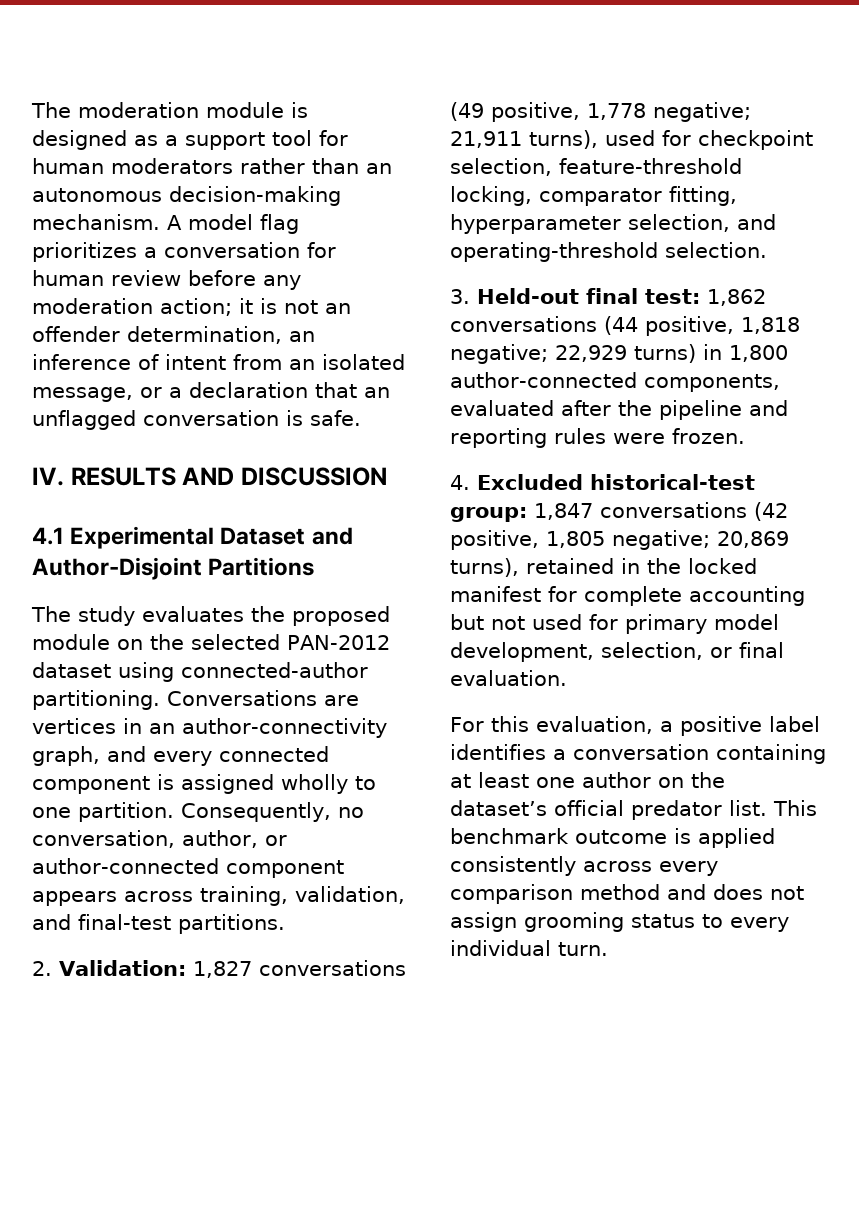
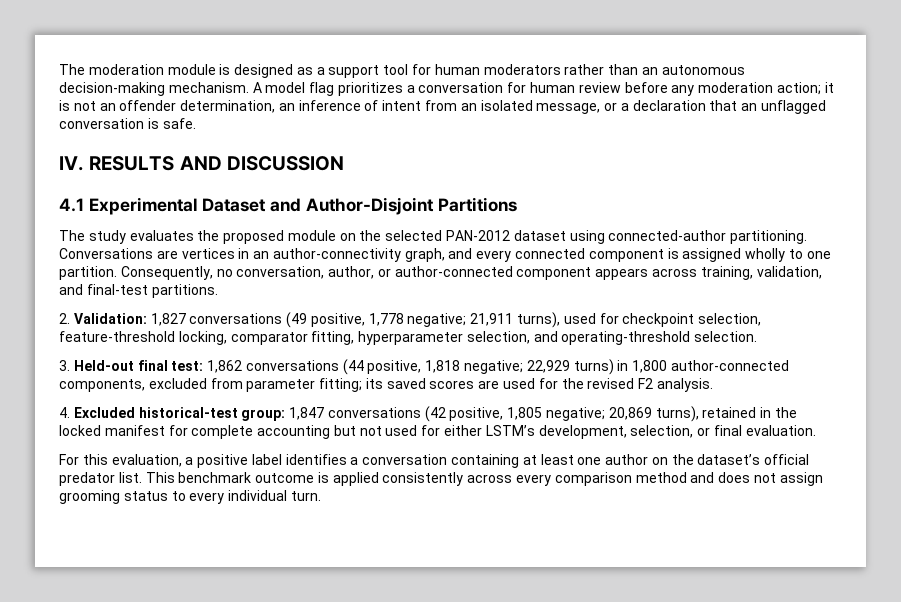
- 3. Held-out final test: 1,862 conversations (44 positive, 1,818 negative; 22,929 turns) in 1,800 author-connected components, evaluated after the pipeline and reporting rules were frozen.
+ 3. Held-out final test: 1,862 conversations (44 positive, 1,818 negative; 22,929 turns) in 1,800 author-connected components, excluded from parameter fitting; its saved scores are used for the revised F2 analysis.
- 4. Excluded historical-test group: 1,847 conversations (42 positive, 1,805 negative; 20,869 turns), retained in the locked manifest for complete accounting but not used for primary model development, selection, or final evaluation.
+ 4. Excluded historical-test group: 1,847 conversations (42 positive, 1,805 negative; 20,869 turns), retained in the locked manifest for complete accounting but not used for either LSTM’s development, selection, or final evaluation.

